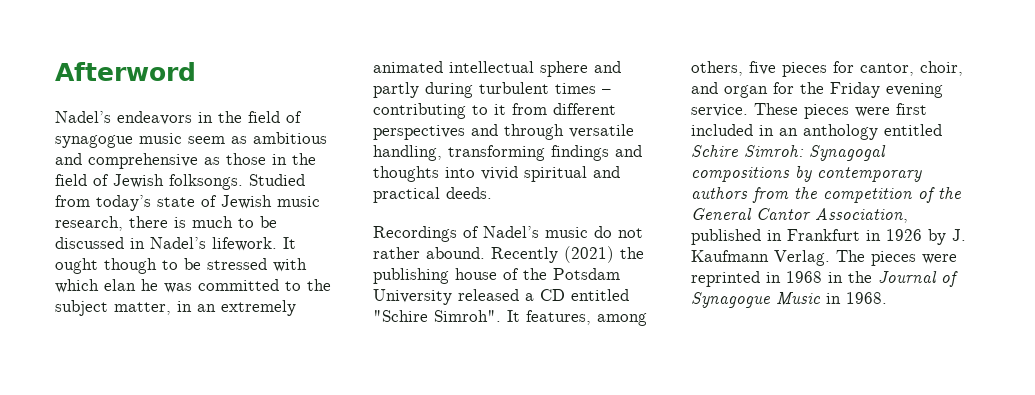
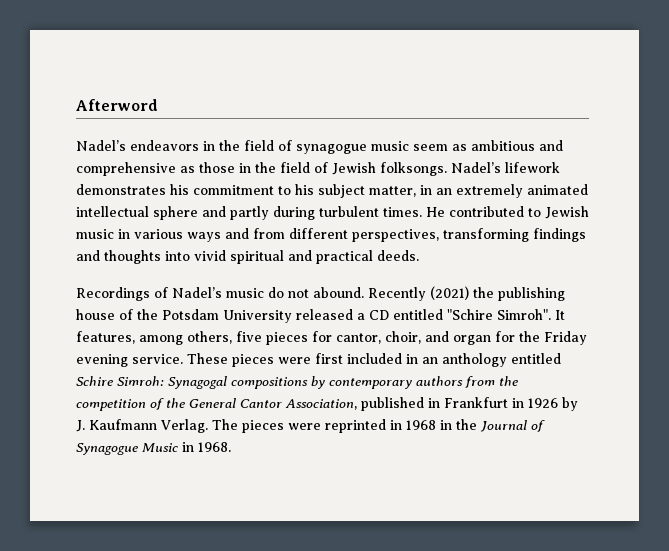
- Studied from today’s state of Jewish music research, there is much to be discussed in Nadel’s lifework. It ought though to be stressed with which elan he was committed to the subject matter, in an extremely animated intellectual sphere and partly during turbulent times – contributing to it from different perspectives and through versatile handling, transforming findings and thoughts into vivid spiritual and practical deeds.
+ Nadel’s lifework demonstrates his commitment to his subject matter, in an extremely animated intellectual sphere and partly during turbulent times. He contributed to Jewish music in various ways and from different perspectives, transforming findings and thoughts into vivid spiritual and practical deeds.
- Recordings of Nadel’s music do not rather abound.
+ Recordings of Nadel’s music do not abound.

